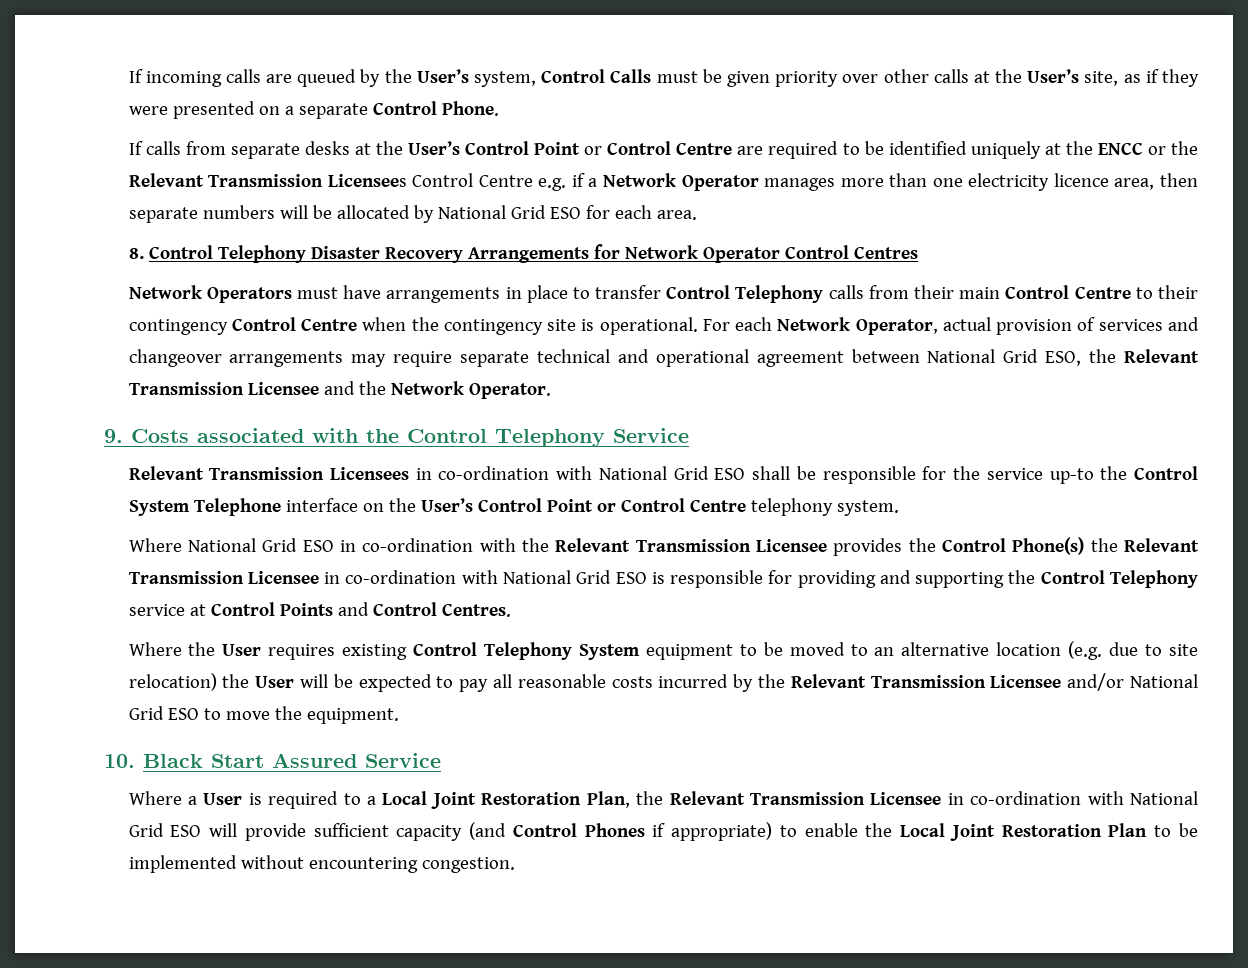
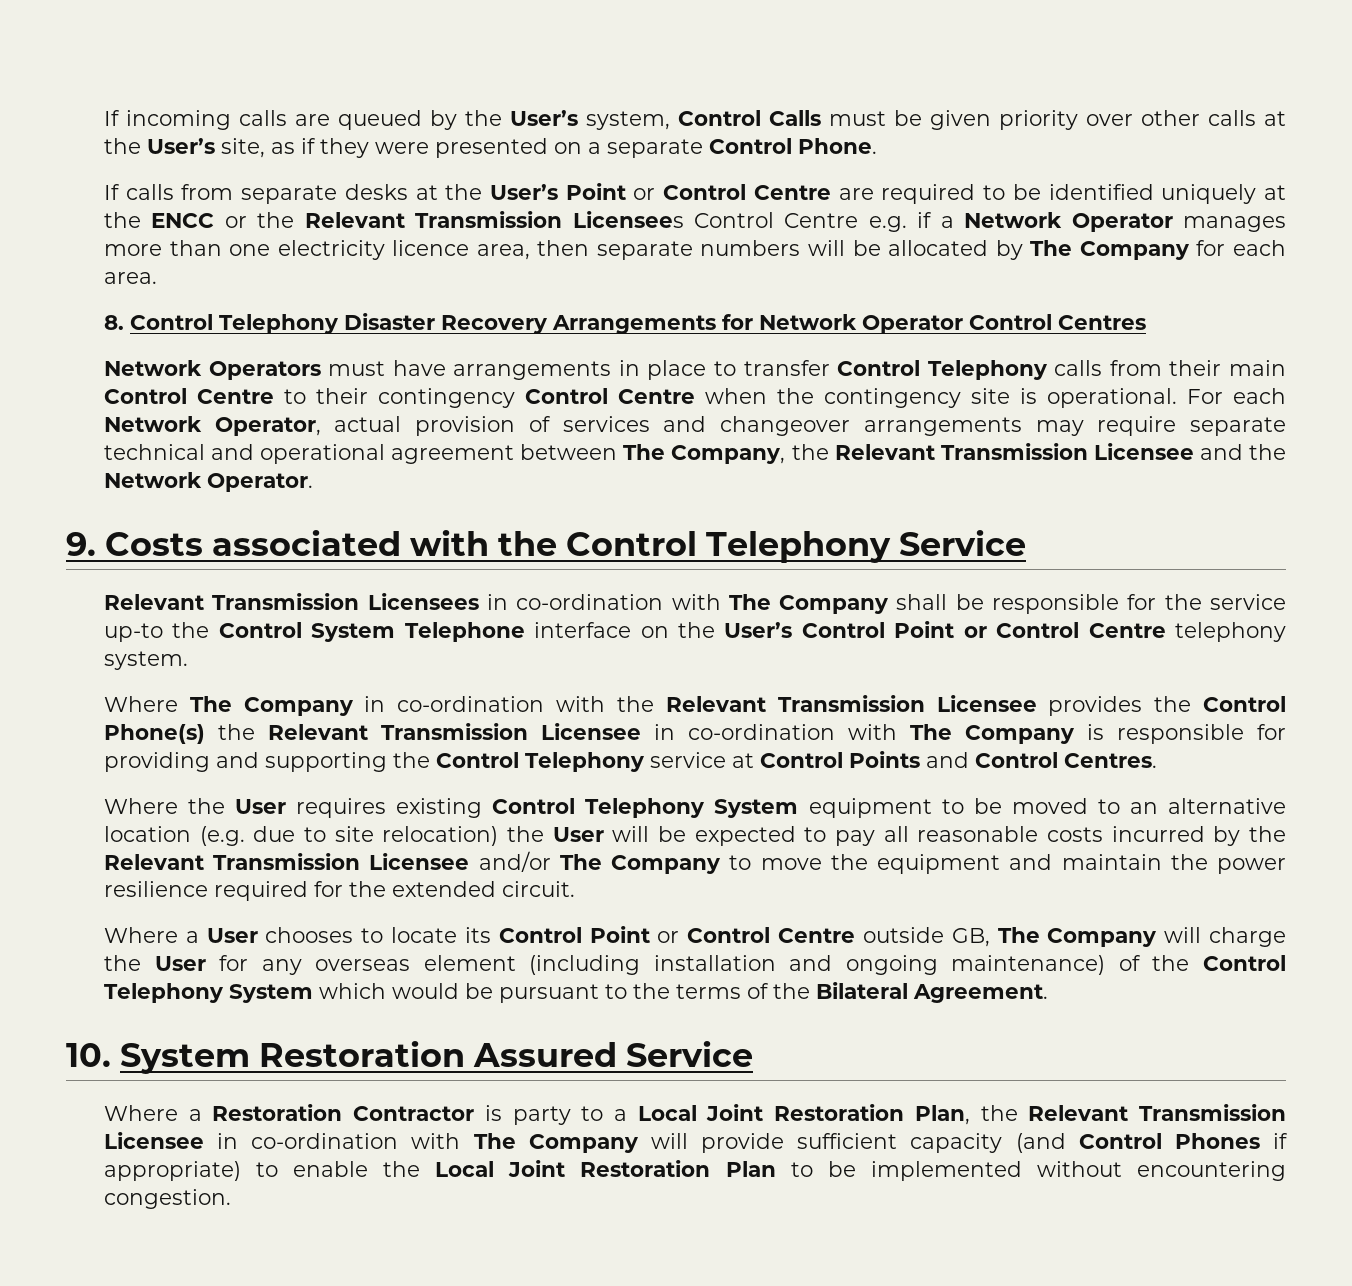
- If calls from separate desks at the User’s Control Point or Control Centre are required to be identified uniquely at the ENCC or the Relevant Transmission Licensees Control Centre e.g. if a Network Operator manages more than one electricity licence area, then separate numbers will be allocated by National Grid ESO for each area.
+ If calls from separate desks at the User’s Point or Control Centre are required to be identified uniquely at the ENCC or the Relevant Transmission Licensees Control Centre e.g. if a Network Operator manages more than one electricity licence area, then separate numbers will be allocated by The Company for each area.
- For each Network Operator, actual provision of services and changeover arrangements may require separate technical and operational agreement between National Grid ESO, the Relevant Transmission Licensee and the Network Operator.
+ For each Network Operator, actual provision of services and changeover arrangements may require separate technical and operational agreement between The Company, the Relevant Transmission Licensee and the Network Operator.
- Relevant Transmission Licensees in co-ordination with National Grid ESO shall be responsible for the service up-to the Control System Telephone interface on the User’s Control Point or Control Centre telephony system.
+ Relevant Transmission Licensees in co-ordination with The Company shall be responsible for the service up-to the Control System Telephone interface on the User’s Control Point or Control Centre telephony system.
- Where National Grid ESO in co-ordination with the Relevant Transmission Licensee provides the Control Phone(s) the Relevant Transmission Licensee in co-ordination with National Grid ESO is responsible for providing and supporting the Control Telephony service at Control Points and Control Centres.
+ Where The Company in co-ordination with the Relevant Transmission Licensee provides the Control Phone(s) the Relevant Transmission Licensee in co-ordination with The Company is responsible for providing and supporting the Control Telephony service at Control Points and Control Centres.
- Where the User requires existing Control Telephony System equipment to be moved to an alternative location (e.g. due to site relocation) the User will be expected to pay all reasonable costs incurred by the Relevant Transmission Licensee and/or National Grid ESO to move the equipment.
+ Where the User requires existing Control Telephony System equipment to be moved to an alternative location (e.g. due to site relocation) the User will be expected to pay all reasonable costs incurred by the Relevant Transmission Licensee and/or The Company to move the equipment and maintain the power resilience required for the extended circuit.
+ Where a User chooses to locate its Control Point or Control Centre outside GB, The Company will charge the User for any overseas element (including installation and ongoing maintenance) of the Control Telephony System which would be pursuant to the terms of the Bilateral Agreement.
- 10. Black Start Assured Service
+ 10. System Restoration Assured Service
- Where a User is required to a Local Joint Restoration Plan, the Relevant Transmission Licensee in co-ordination with National Grid ESO will provide sufficient capacity (and Control Phones if appropriate) to enable the Local Joint Restoration Plan to be implemented without encountering congestion.
+ Where a Restoration Contractor is party to a Local Joint Restoration Plan, the Relevant Transmission Licensee in co-ordination with The Company will provide sufficient capacity (and Control Phones if appropriate) to enable the Local Joint Restoration Plan to be implemented without encountering congestion.

